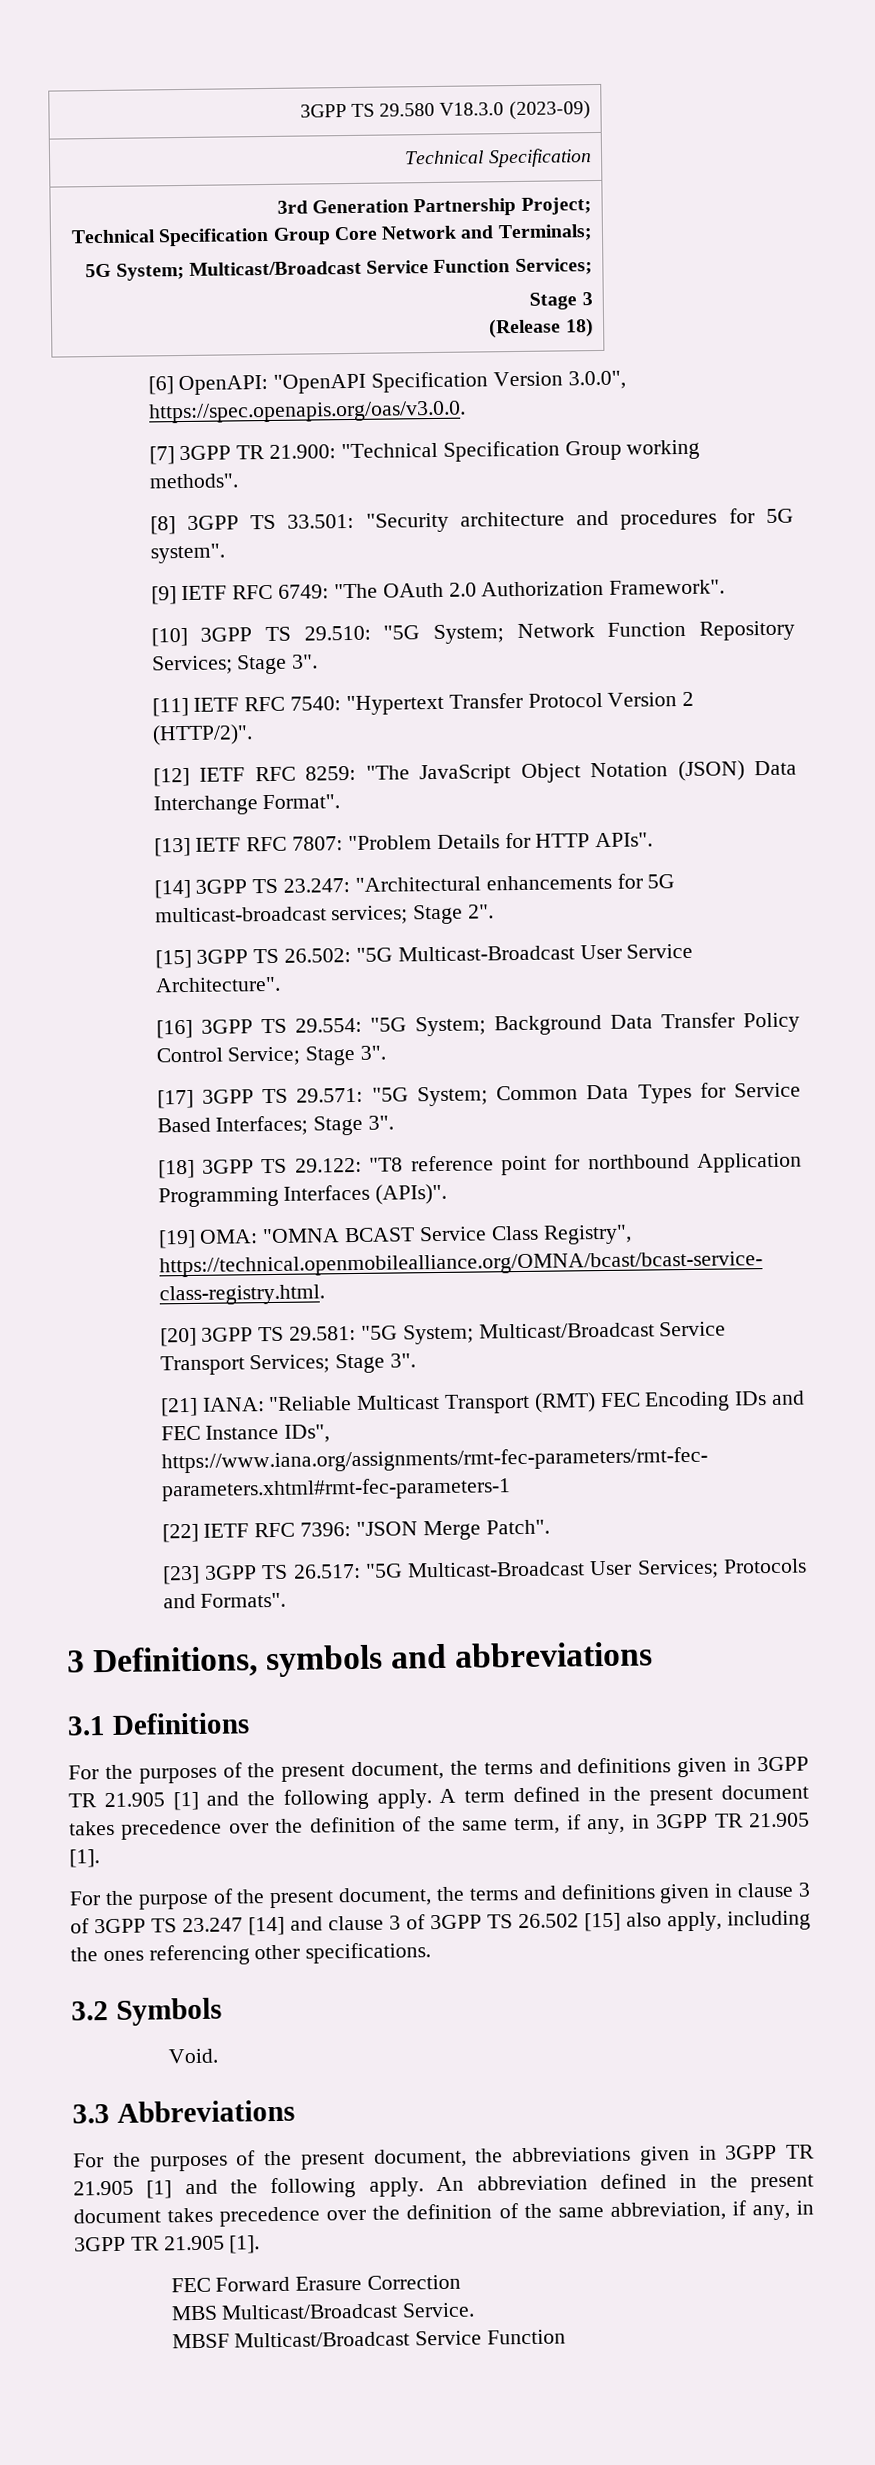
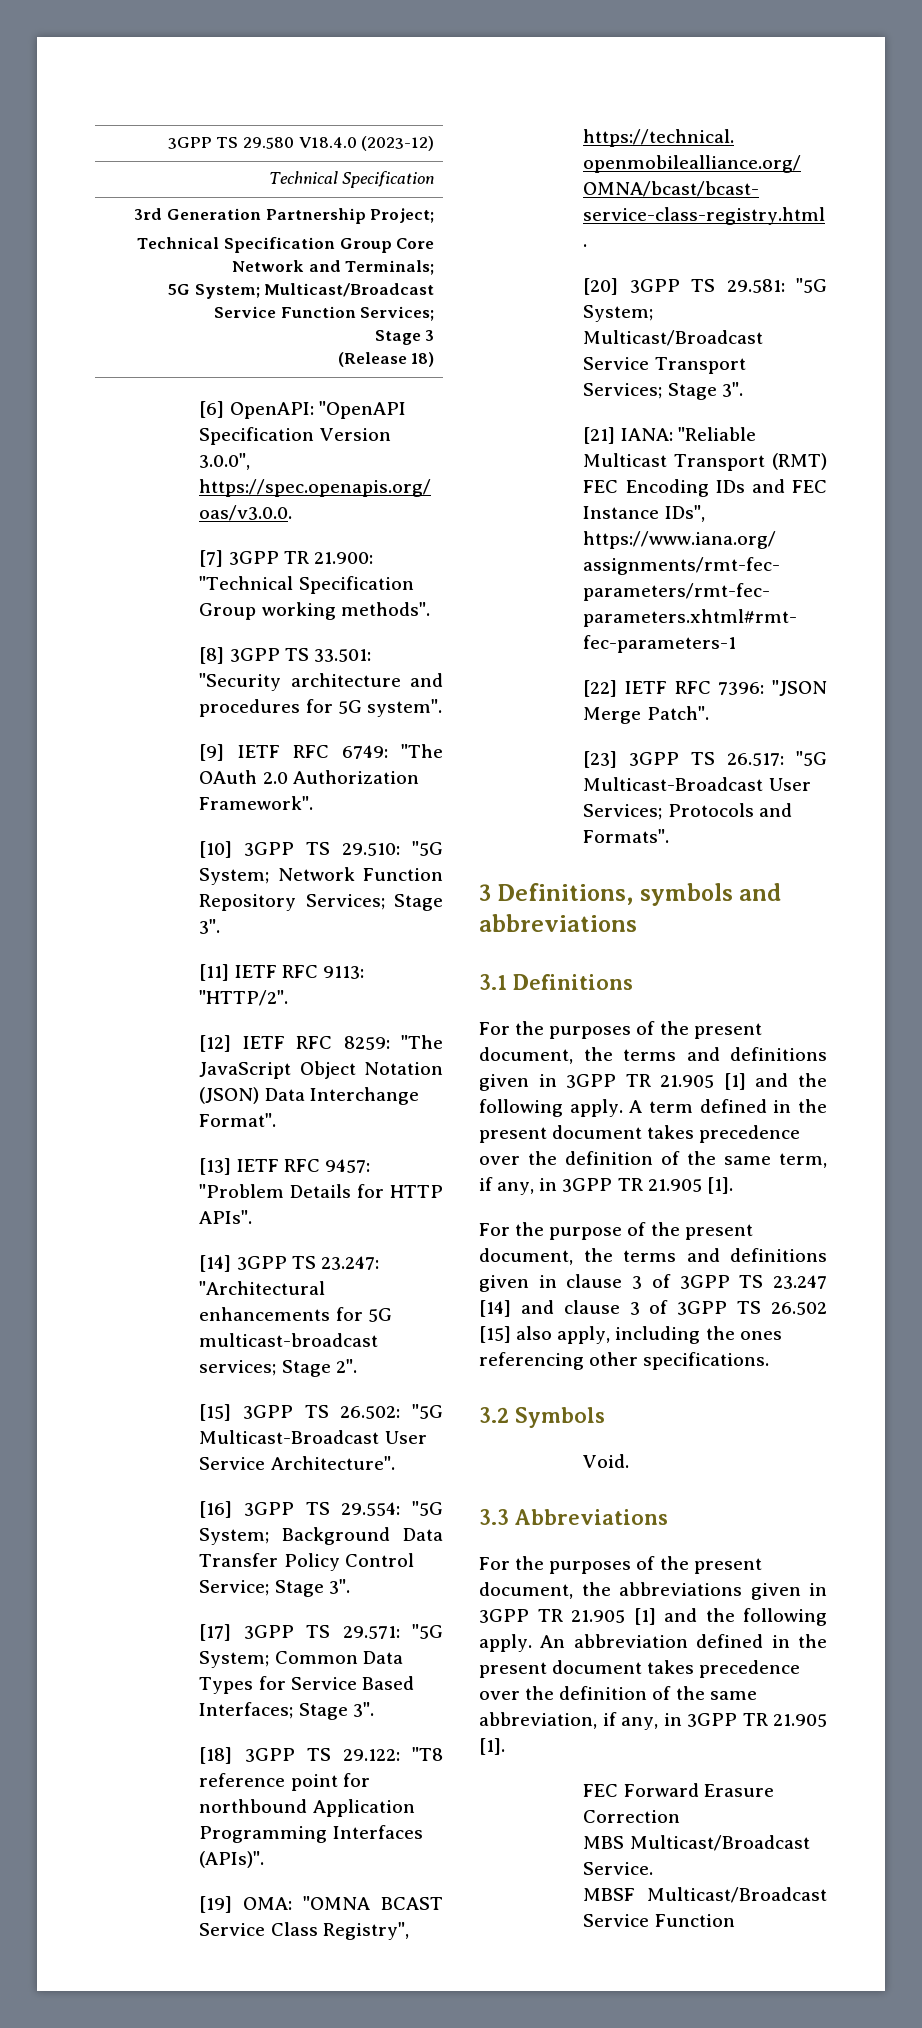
- 3GPP TS 29.580 V18.3.0 (2023-09)
+ 3GPP TS 29.580 V18.4.0 (2023-12)
- [11] IETF RFC 7540: "Hypertext Transfer Protocol Version 2 (HTTP/2)".
+ [11] IETF RFC 9113: "HTTP/2".
- [13] IETF RFC 7807: "Problem Details for HTTP APIs".
+ [13] IETF RFC 9457: "Problem Details for HTTP APIs".

